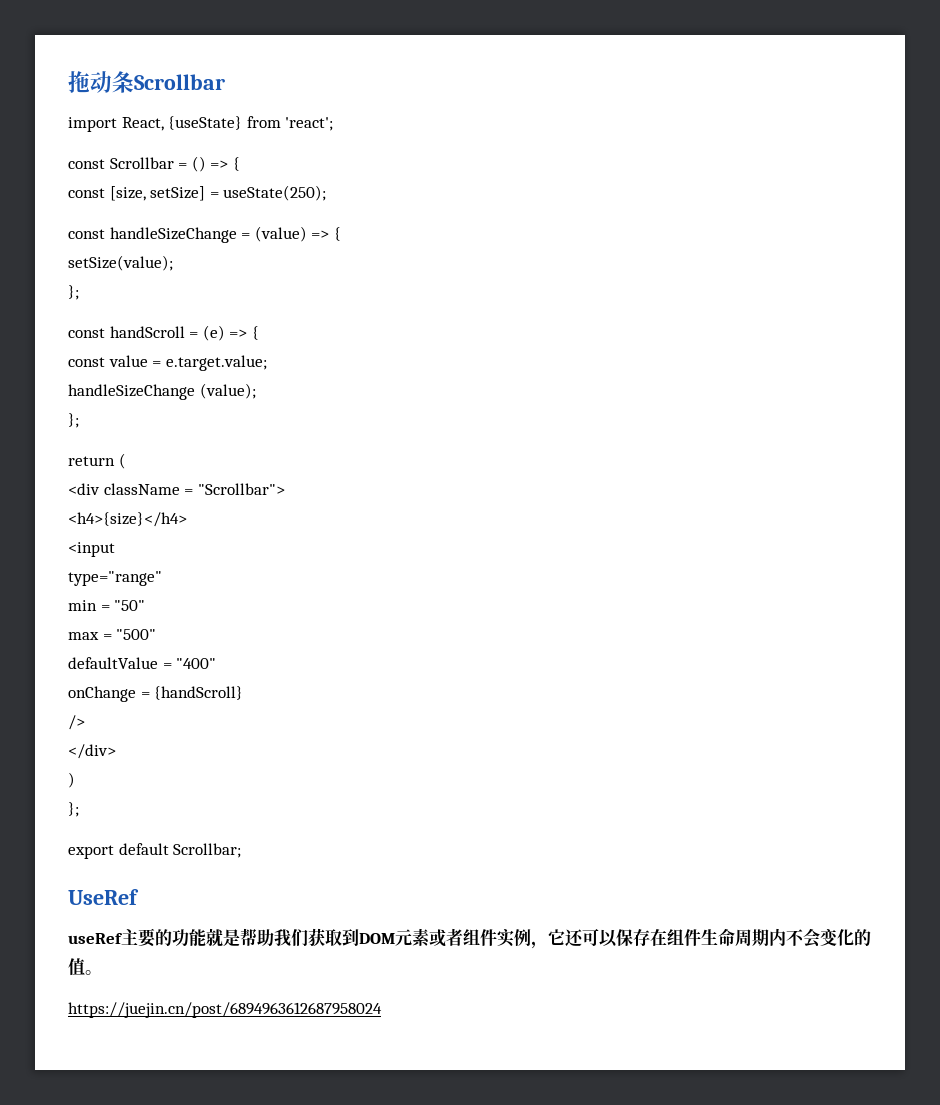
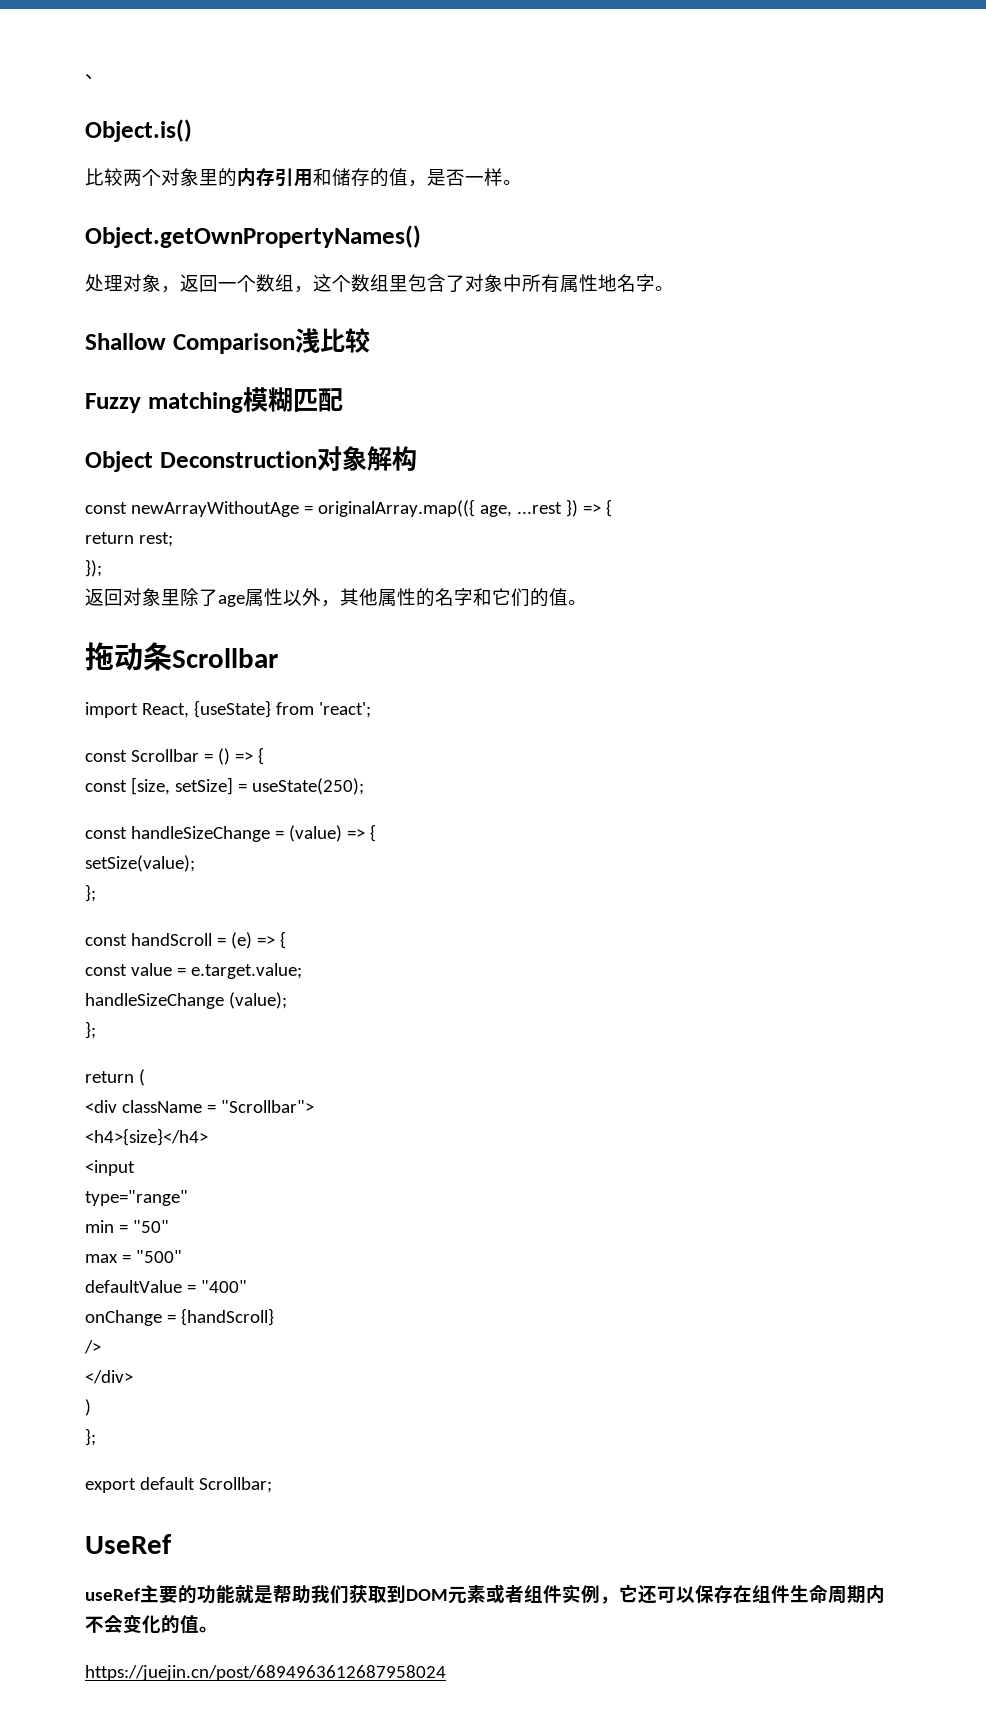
+ 、
+ Object.is()
+ 比较两个对象里的内存引用和储存的值，是否一样。
+ Object.getOwnPropertyNames()
+ 处理对象，返回一个数组，这个数组里包含了对象中所有属性地名字。
+ Shallow Comparison浅比较
+ Fuzzy matching模糊匹配
+ Object Deconstruction对象解构
+ const newArrayWithoutAge = originalArray.map(({ age, ...rest }) => {
+ return rest;
+ });
+ 返回对象里除了age属性以外，其他属性的名字和它们的值。

